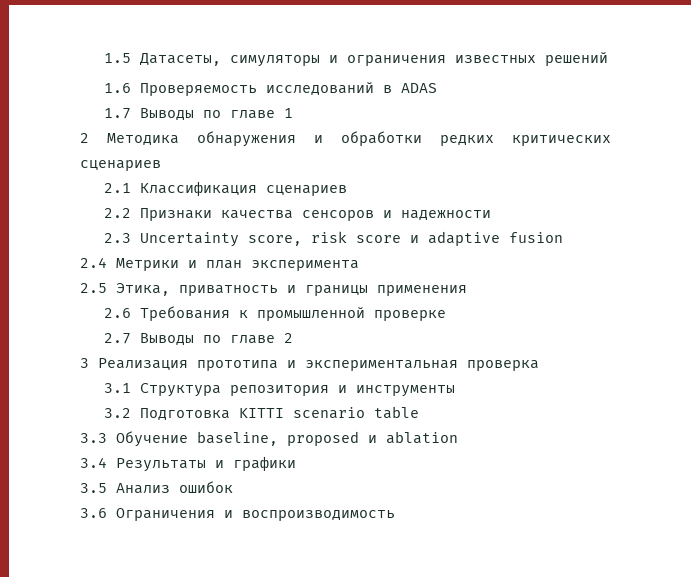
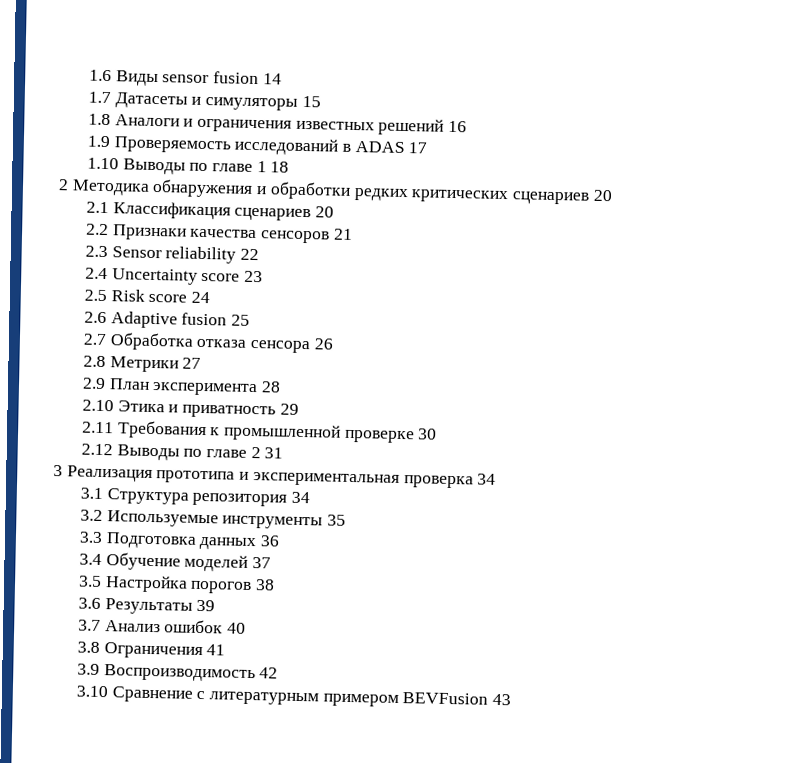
- 1.5 Датасеты, симуляторы и ограничения известных решений
- 1.6 Проверяемость исследований в ADAS
- 1.7 Выводы по главе 1
+ 1.6 Виды sensor fusion 14
+ 1.7 Датасеты и симуляторы 15
+ 1.8 Аналоги и ограничения известных решений 16
+ 1.9 Проверяемость исследований в ADAS 17
+ 1.10 Выводы по главе 1 18
- 2 Методика обнаружения и обработки редких критических сценариев
+ 2 Методика обнаружения и обработки редких критических сценариев 20
- 2.1 Классификация сценариев
+ 2.1 Классификация сценариев 20
- 2.2 Признаки качества сенсоров и надежности
+ 2.2 Признаки качества сенсоров 21
- 2.3 Uncertainty score, risk score и adaptive fusion
- 2.4 Метрики и план эксперимента
- 2.5 Этика, приватность и границы применения
- 2.6 Требования к промышленной проверке
- 2.7 Выводы по главе 2
+ 2.3 Sensor reliability 22
+ 2.4 Uncertainty score 23
+ 2.5 Risk score 24
+ 2.6 Adaptive fusion 25
+ 2.7 Обработка отказа сенсора 26
+ 2.8 Метрики 27
+ 2.9 План эксперимента 28
+ 2.10 Этика и приватность 29
+ 2.11 Требования к промышленной проверке 30
+ 2.12 Выводы по главе 2 31
- 3 Реализация прототипа и экспериментальная проверка
+ 3 Реализация прототипа и экспериментальная проверка 34
- 3.1 Структура репозитория и инструменты
+ 3.1 Структура репозитория 34
- 3.2 Подготовка KITTI scenario table
- 3.3 Обучение baseline, proposed и ablation
- 3.4 Результаты и графики
- 3.5 Анализ ошибок
- 3.6 Ограничения и воспроизводимость
+ 3.2 Используемые инструменты 35
+ 3.3 Подготовка данных 36
+ 3.4 Обучение моделей 37
+ 3.5 Настройка порогов 38
+ 3.6 Результаты 39
+ 3.7 Анализ ошибок 40
+ 3.8 Ограничения 41
+ 3.9 Воспроизводимость 42
+ 3.10 Сравнение с литературным примером BEVFusion 43

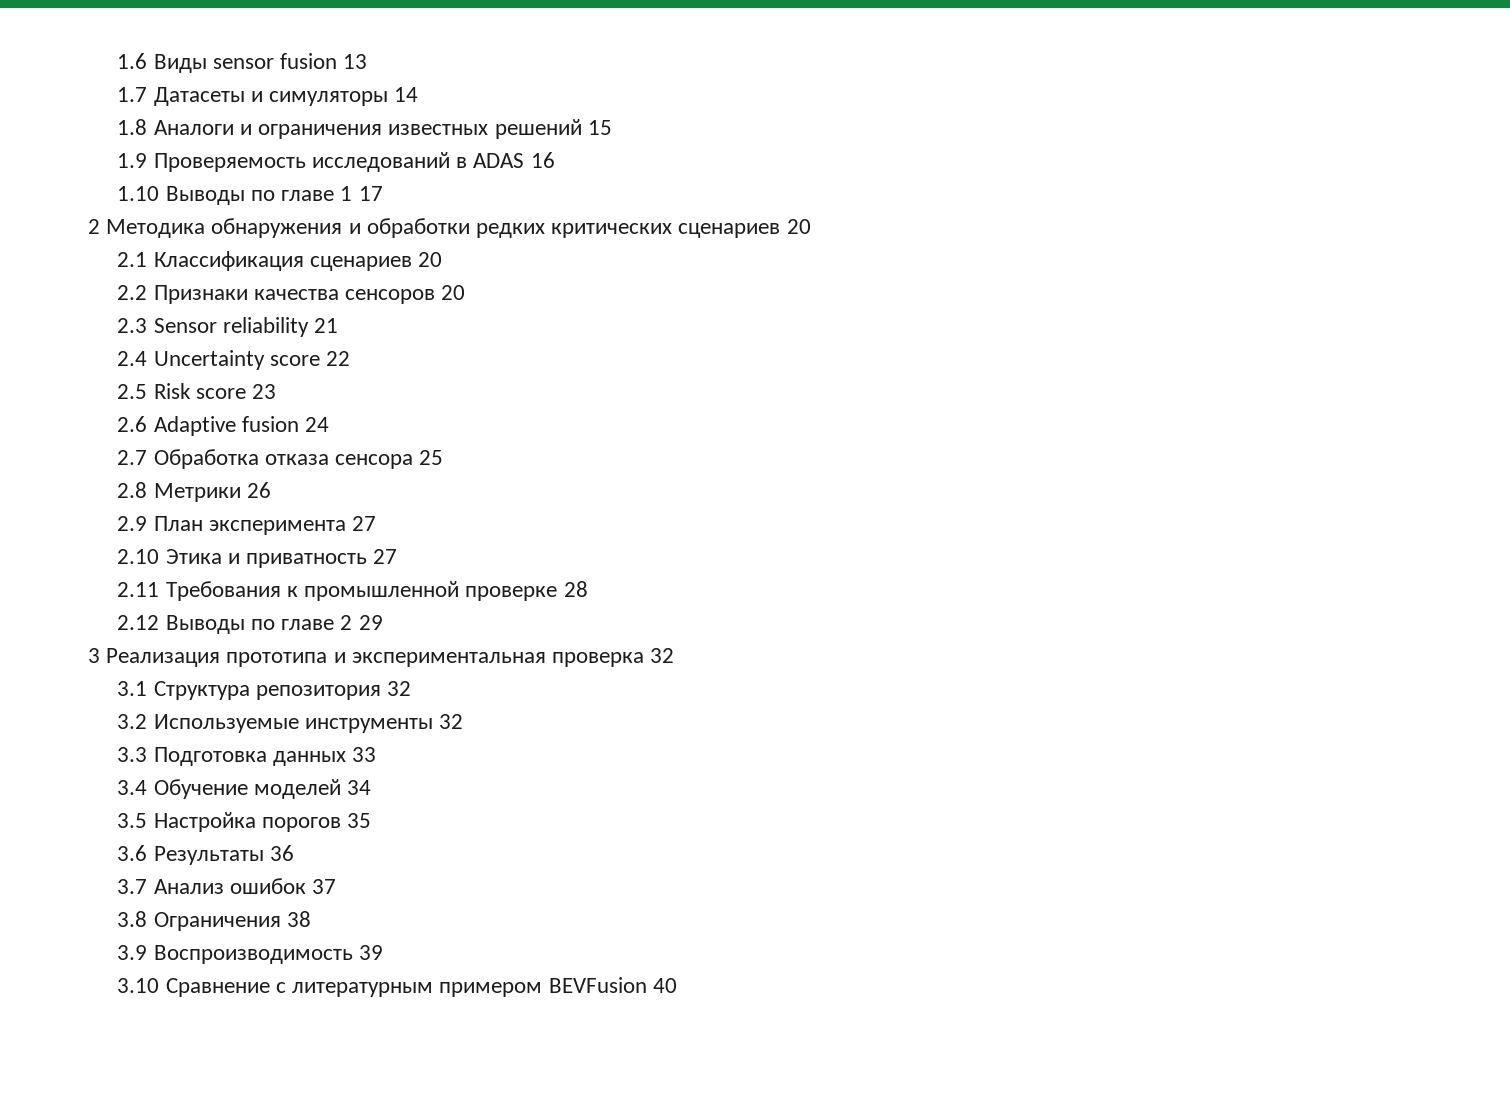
- 1.6 Виды sensor fusion 14
+ 1.6 Виды sensor fusion 13
- 1.7 Датасеты и симуляторы 15
+ 1.7 Датасеты и симуляторы 14
- 1.8 Аналоги и ограничения известных решений 16
+ 1.8 Аналоги и ограничения известных решений 15
- 1.9 Проверяемость исследований в ADAS 17
+ 1.9 Проверяемость исследований в ADAS 16
- 1.10 Выводы по главе 1 18
+ 1.10 Выводы по главе 1 17
- 2.2 Признаки качества сенсоров 21
+ 2.2 Признаки качества сенсоров 20
- 2.3 Sensor reliability 22
+ 2.3 Sensor reliability 21
- 2.4 Uncertainty score 23
+ 2.4 Uncertainty score 22
- 2.5 Risk score 24
+ 2.5 Risk score 23
- 2.6 Adaptive fusion 25
+ 2.6 Adaptive fusion 24
- 2.7 Обработка отказа сенсора 26
+ 2.7 Обработка отказа сенсора 25
- 2.8 Метрики 27
+ 2.8 Метрики 26
- 2.9 План эксперимента 28
+ 2.9 План эксперимента 27
- 2.10 Этика и приватность 29
+ 2.10 Этика и приватность 27
- 2.11 Требования к промышленной проверке 30
+ 2.11 Требования к промышленной проверке 28
- 2.12 Выводы по главе 2 31
+ 2.12 Выводы по главе 2 29
- 3 Реализация прототипа и экспериментальная проверка 34
+ 3 Реализация прототипа и экспериментальная проверка 32
- 3.1 Структура репозитория 34
+ 3.1 Структура репозитория 32
- 3.2 Используемые инструменты 35
+ 3.2 Используемые инструменты 32
- 3.3 Подготовка данных 36
+ 3.3 Подготовка данных 33
- 3.4 Обучение моделей 37
+ 3.4 Обучение моделей 34
- 3.5 Настройка порогов 38
+ 3.5 Настройка порогов 35
- 3.6 Результаты 39
+ 3.6 Результаты 36
- 3.7 Анализ ошибок 40
+ 3.7 Анализ ошибок 37
- 3.8 Ограничения 41
+ 3.8 Ограничения 38
- 3.9 Воспроизводимость 42
+ 3.9 Воспроизводимость 39
- 3.10 Сравнение с литературным примером BEVFusion 43
+ 3.10 Сравнение с литературным примером BEVFusion 40

